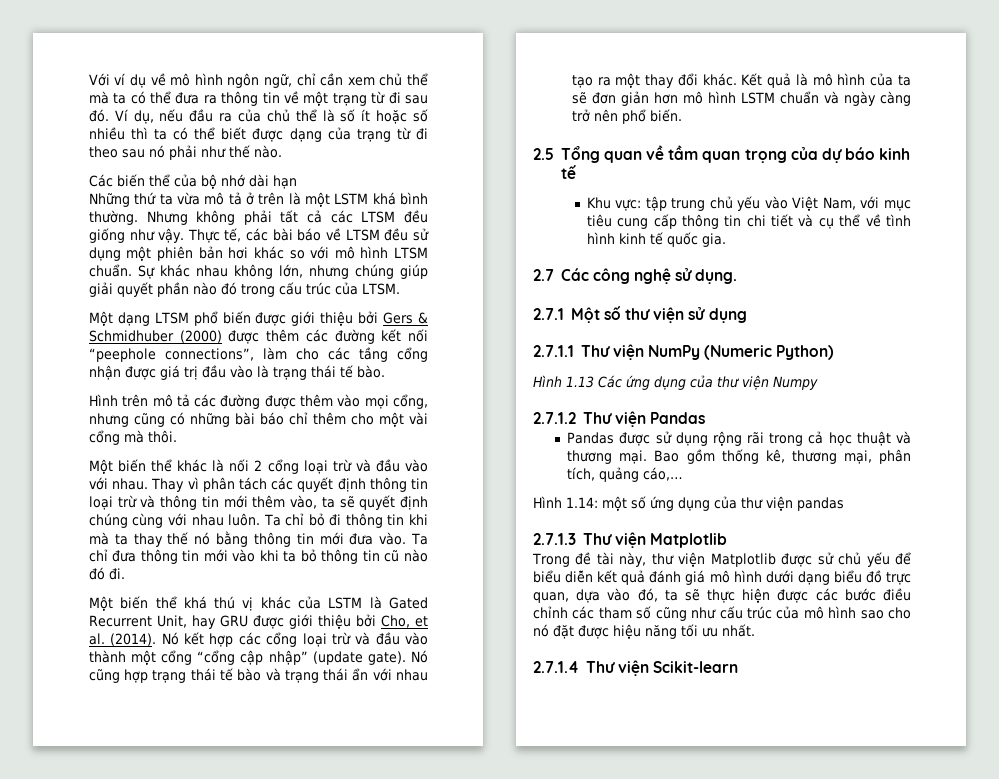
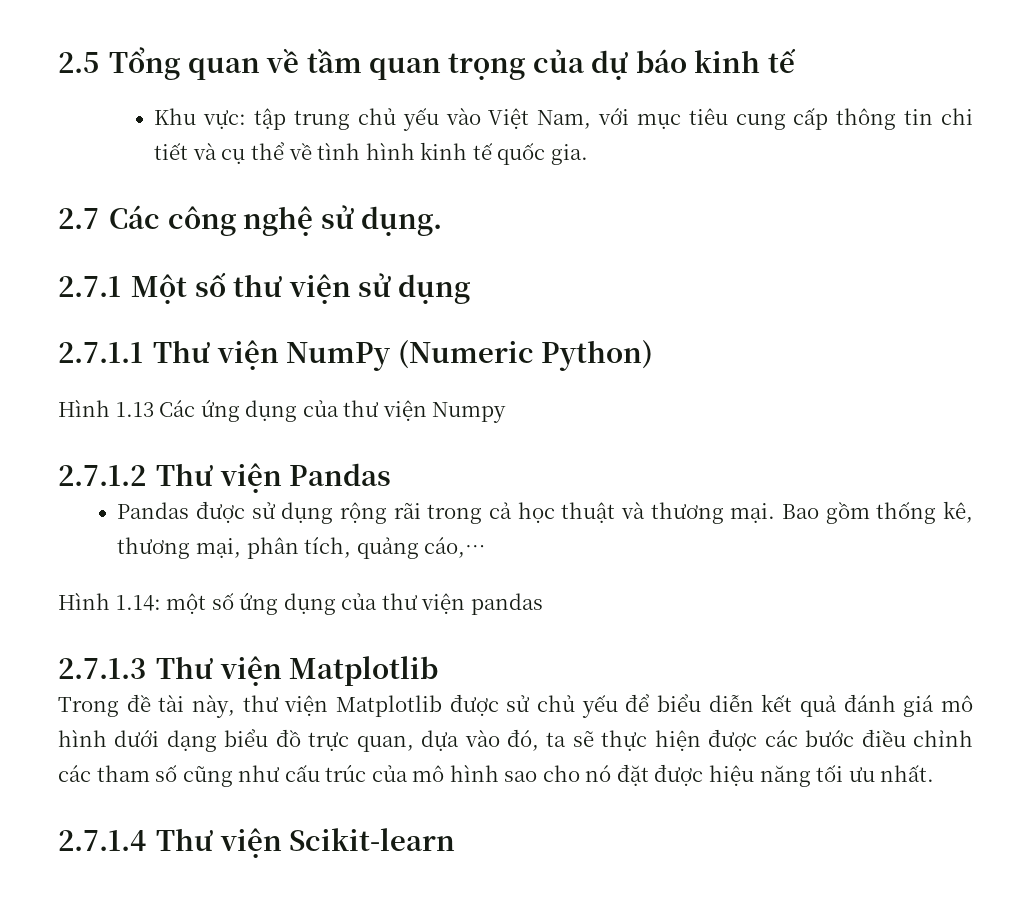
- Với ví dụ về mô hình ngôn ngữ, chỉ cần xem chủ thể mà ta có thể đưa ra thông tin về một trạng từ đi sau đó. Ví dụ, nếu đầu ra của chủ thể là số ít hoặc số nhiều thì ta có thể biết được dạng của trạng từ đi theo sau nó phải như thế nào.
- Các biến thể của bộ nhớ dài hạn
- Những thứ ta vừa mô tả ở trên là một LSTM khá bình thường. Nhưng không phải tất cả các LTSM đều giống như vậy. Thực tế, các bài báo về LTSM đều sử dụng một phiên bản hơi khác so với mô hình LTSM chuẩn. Sự khác nhau không lớn, nhưng chúng giúp giải quyết phần nào đó trong cấu trúc của LTSM.
- Một dạng LTSM phổ biến được giới thiệu bởi Gers & Schmidhuber (2000) được thêm các đường kết nối “peephole connections”, làm cho các tầng cổng nhận được giá trị đầu vào là trạng thái tế bào.
- Hình trên mô tả các đường được thêm vào mọi cổng, nhưng cũng có những bài báo chỉ thêm cho một vài cổng mà thôi.
- Một biến thể khác là nối 2 cổng loại trừ và đầu vào với nhau. Thay vì phân tách các quyết định thông tin loại trừ và thông tin mới thêm vào, ta sẽ quyết định chúng cùng với nhau luôn. Ta chỉ bỏ đi thông tin khi mà ta thay thế nó bằng thông tin mới đưa vào. Ta chỉ đưa thông tin mới vào khi ta bỏ thông tin cũ nào đó đi.
- Một biến thể khá thú vị khác của LSTM là Gated Recurrent Unit, hay GRU được giới thiệu bởi Cho, et al. (2014). Nó kết hợp các cổng loại trừ và đầu vào thành một cổng “cổng cập nhập” (update gate). Nó cũng hợp trạng thái tế bào và trạng thái ẩn với nhau tạo ra một thay đổi khác. Kết quả là mô hình của ta sẽ đơn giản hơn mô hình LSTM chuẩn và ngày càng trở nên phổ biến.

